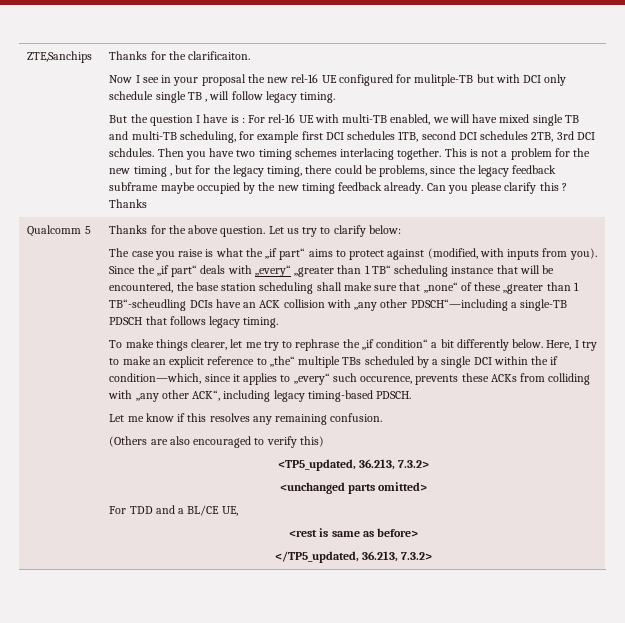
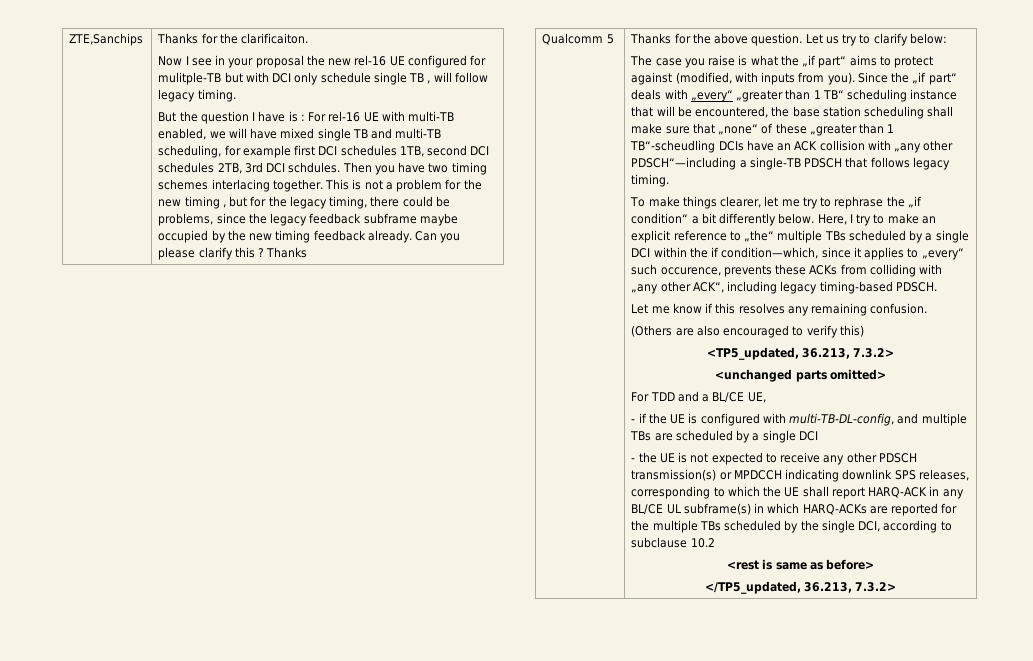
+ - if the UE is configured with multi-TB-DL-config, and multiple TBs are scheduled by a single DCI
+ - the UE is not expected to receive any other PDSCH transmission(s) or MPDCCH indicating downlink SPS releases, corresponding to which the UE shall report HARQ-ACK in any BL/CE UL subframe(s) in which HARQ-ACKs are reported for the multiple TBs scheduled by the single DCI, according to subclause 10.2

